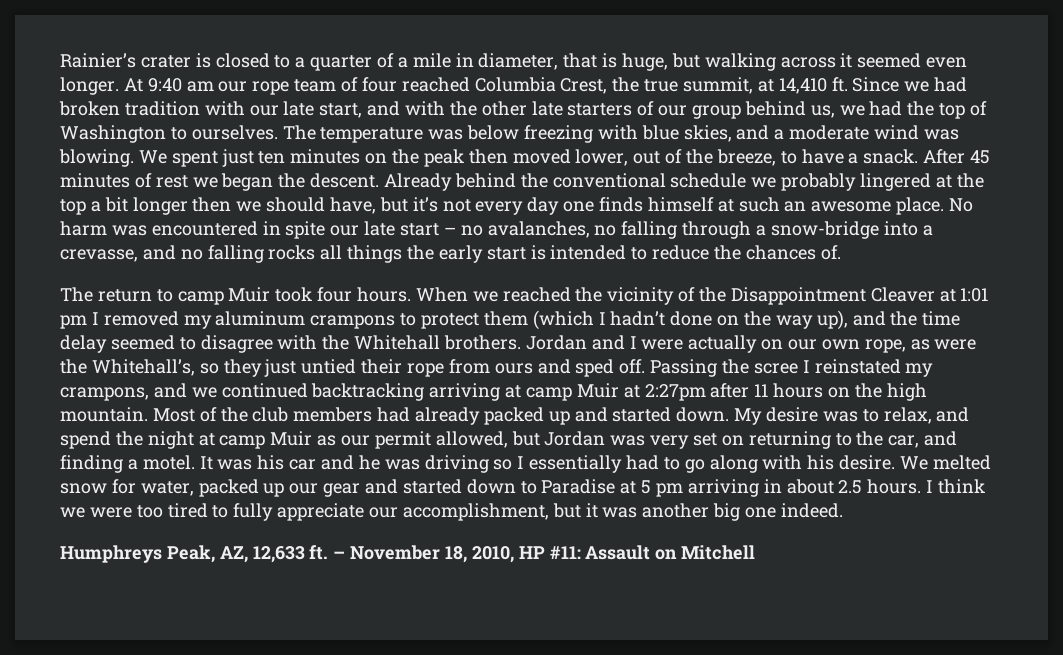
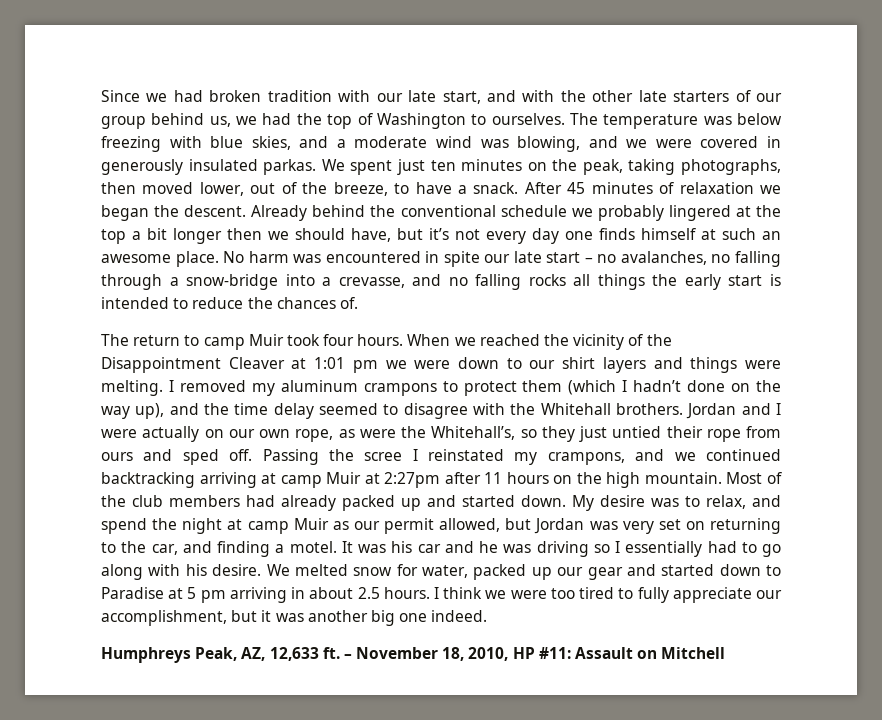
- Rainier’s crater is closed to a quarter of a mile in diameter, that is huge, but walking across it seemed even longer. At 9:40 am our rope team of four reached Columbia Crest, the true summit, at 14,410 ft.
- The temperature was below freezing with blue skies, and a moderate wind was blowing.
+ The temperature was below freezing with blue skies, and a moderate wind was blowing, and we were covered in generously insulated parkas.
- We spent just ten minutes on the peak then moved lower, out of the breeze, to have a snack.
+ We spent just ten minutes on the peak, taking photographs, then moved lower, out of the breeze, to have a snack.
- After 45 minutes of rest we began the descent.
+ After 45 minutes of relaxation we began the descent.
- When we reached the vicinity of the Disappointment Cleaver at 1:01 pm I removed my aluminum crampons to protect them (which I hadn’t done on the way up), and the time delay seemed to disagree with the Whitehall brothers.
+ When we reached the vicinity of the Disappointment Cleaver at 1:01 pm we were down to our shirt layers and things were melting. I removed my aluminum crampons to protect them (which I hadn’t done on the way up), and the time delay seemed to disagree with the Whitehall brothers.

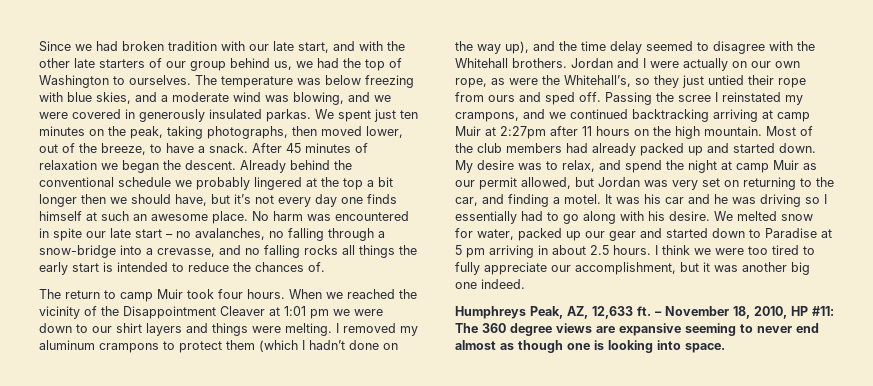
- – November 18, 2010, HP #11: Assault on Mitchell
+ – November 18, 2010, HP #11: The 360 degree views are expansive seeming to never end almost as though one is looking into space.

